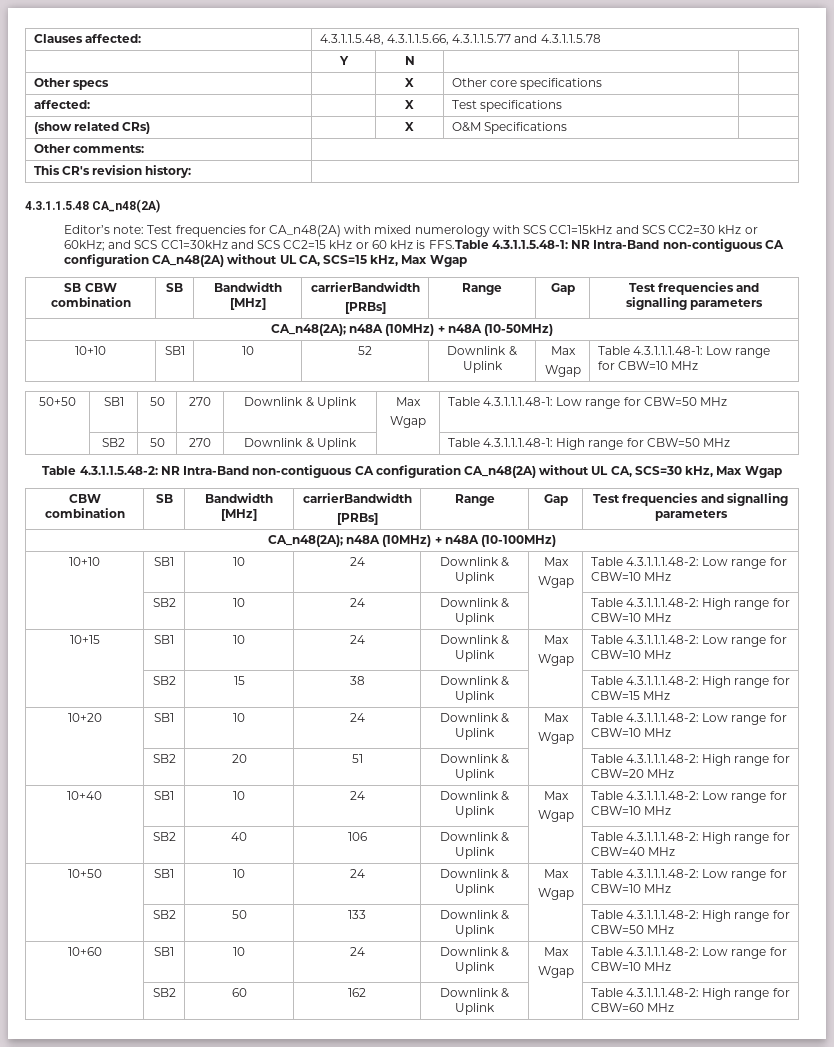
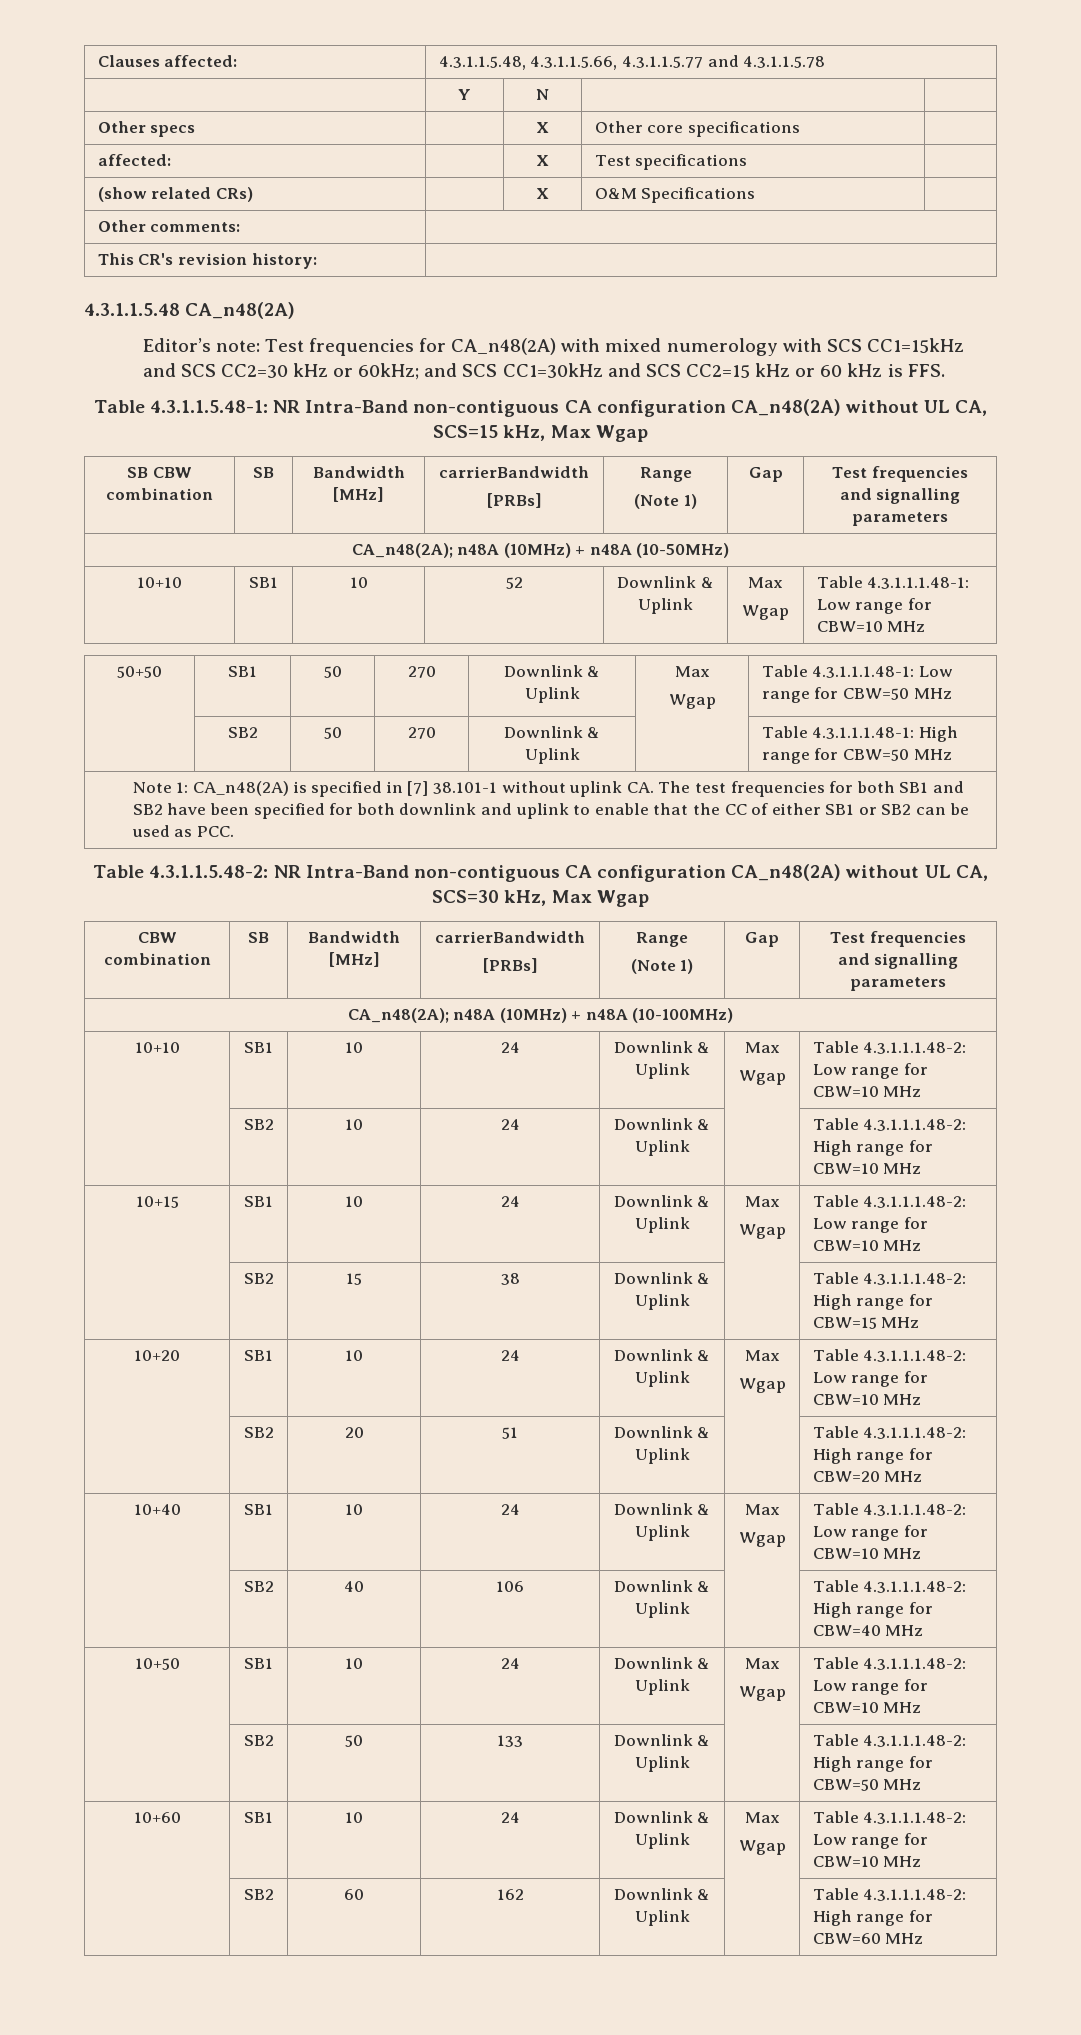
- Editor’s note: Test frequencies for CA_n48(2A) with mixed numerology with SCS CC1=15kHz and SCS CC2=30 kHz or 60kHz; and SCS CC1=30kHz and SCS CC2=15 kHz or 60 kHz is FFS.Table 4.3.1.1.5.48-1: NR Intra-Band non-contiguous CA configuration CA_n48(2A) without UL CA, SCS=15 kHz, Max Wgap
+ Editor’s note: Test frequencies for CA_n48(2A) with mixed numerology with SCS CC1=15kHz and SCS CC2=30 kHz or 60kHz; and SCS CC1=30kHz and SCS CC2=15 kHz or 60 kHz is FFS.
+ Table 4.3.1.1.5.48-1: NR Intra-Band non-contiguous CA configuration CA_n48(2A) without UL CA, SCS=15 kHz, Max Wgap
  SB CBW combination | SB | Bandwidth [MHz] | carrierBandwidth
- [PRBs] | Range | Gap | Test frequencies and signalling parameters
+ [PRBs] | Range
+ (Note 1) | Gap | Test frequencies and signalling parameters
+ Note 1: CA_n48(2A) is specified in [7] 38.101-1 without uplink CA. The test frequencies for both SB1 and SB2 have been specified for both downlink and uplink to enable that the CC of either SB1 or SB2 can be used as PCC.
  Table 4.3.1.1.5.48-2: NR Intra-Band non-contiguous CA configuration CA_n48(2A) without UL CA, SCS=30 kHz, Max Wgap
  CBW combination | SB | Bandwidth [MHz] | carrierBandwidth
- [PRBs] | Range | Gap | Test frequencies and signalling parameters
+ [PRBs] | Range
+ (Note 1) | Gap | Test frequencies and signalling parameters

